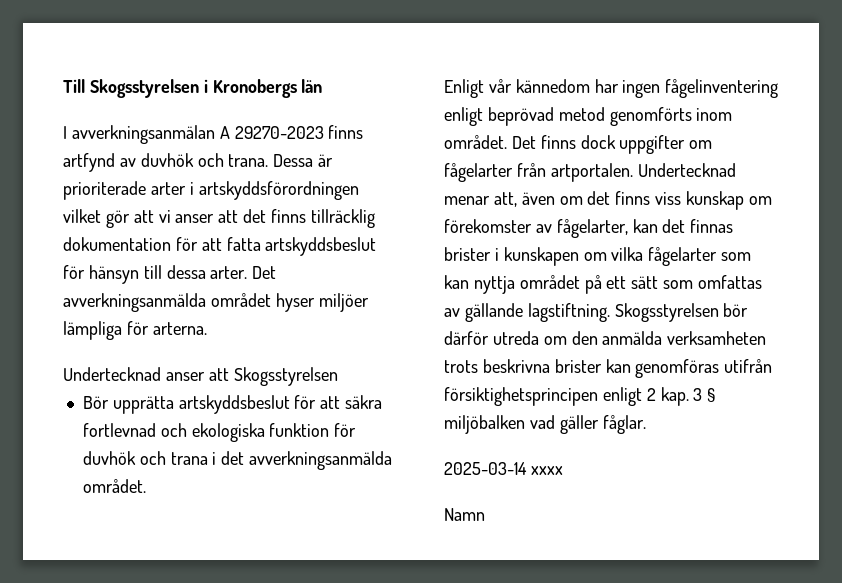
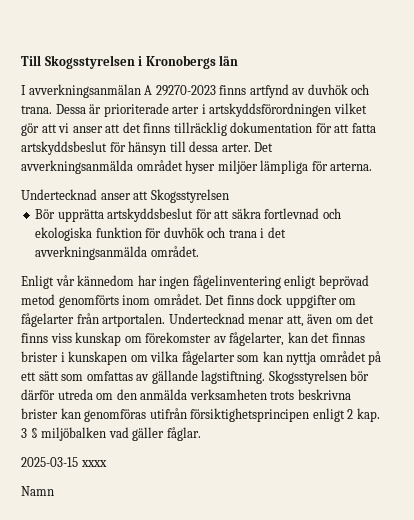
- 2025-03-14 xxxx
+ 2025-03-15 xxxx

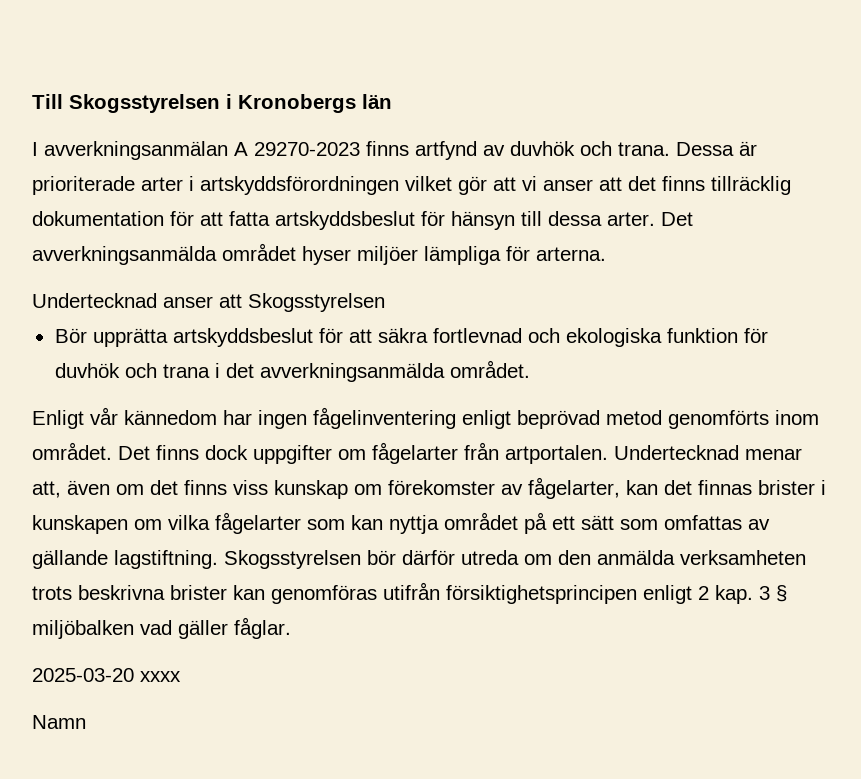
- 2025-03-15 xxxx
+ 2025-03-20 xxxx

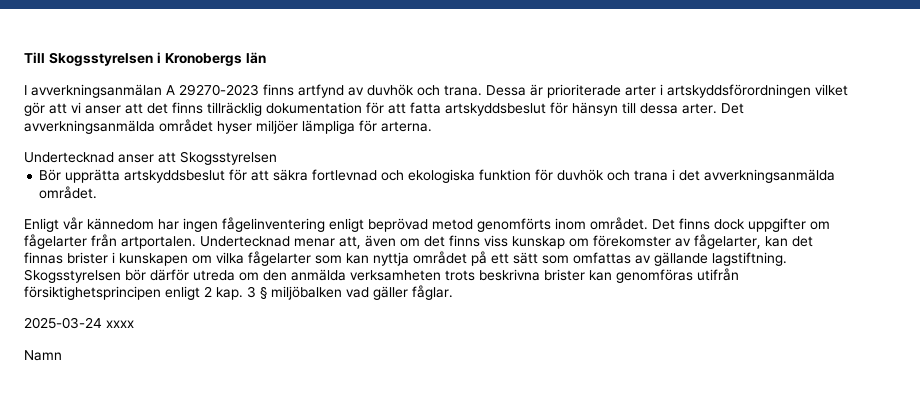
- 2025-03-20 xxxx
+ 2025-03-24 xxxx

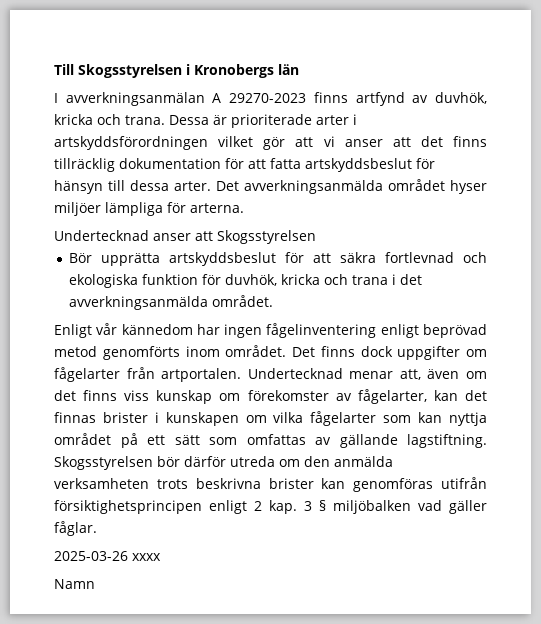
- I avverkningsanmälan A 29270-2023 finns artfynd av duvhök och trana.
+ I avverkningsanmälan A 29270-2023 finns artfynd av duvhök, kricka och trana.
- Bör upprätta artskyddsbeslut för att säkra fortlevnad och ekologiska funktion för duvhök och trana i det avverkningsanmälda området.
+ Bör upprätta artskyddsbeslut för att säkra fortlevnad och ekologiska funktion för duvhök, kricka och trana i det avverkningsanmälda området.
- 2025-03-24 xxxx
+ 2025-03-26 xxxx

